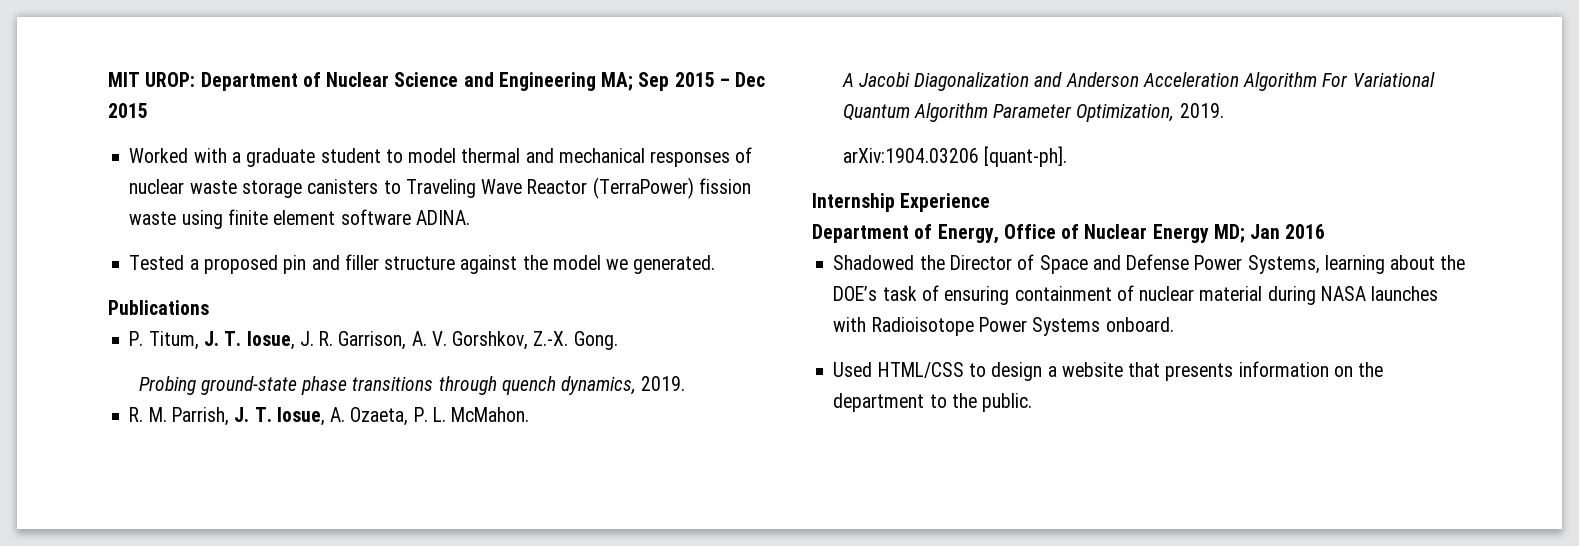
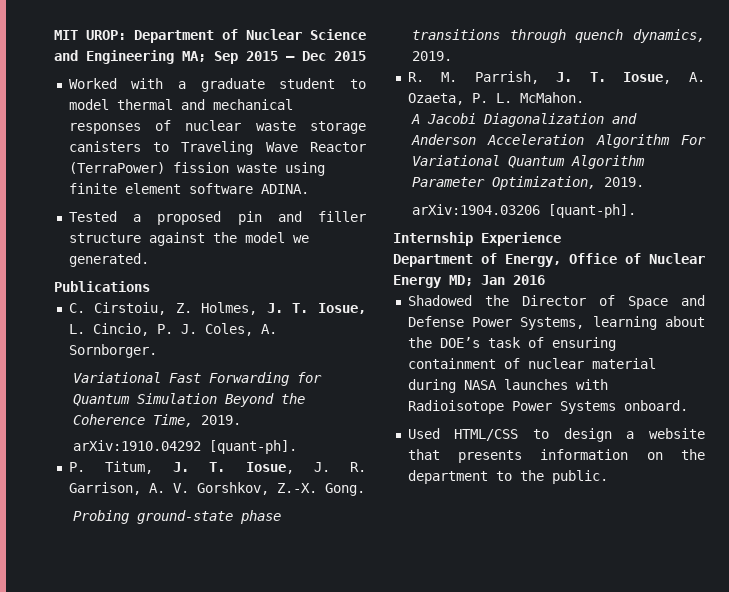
+ C. Cirstoiu, Z. Holmes, J. T. Iosue, L. Cincio, P. J. Coles, A. Sornborger.
+ Variational Fast Forwarding for Quantum Simulation Beyond the Coherence Time, 2019.
+ arXiv:1910.04292 [quant-ph].

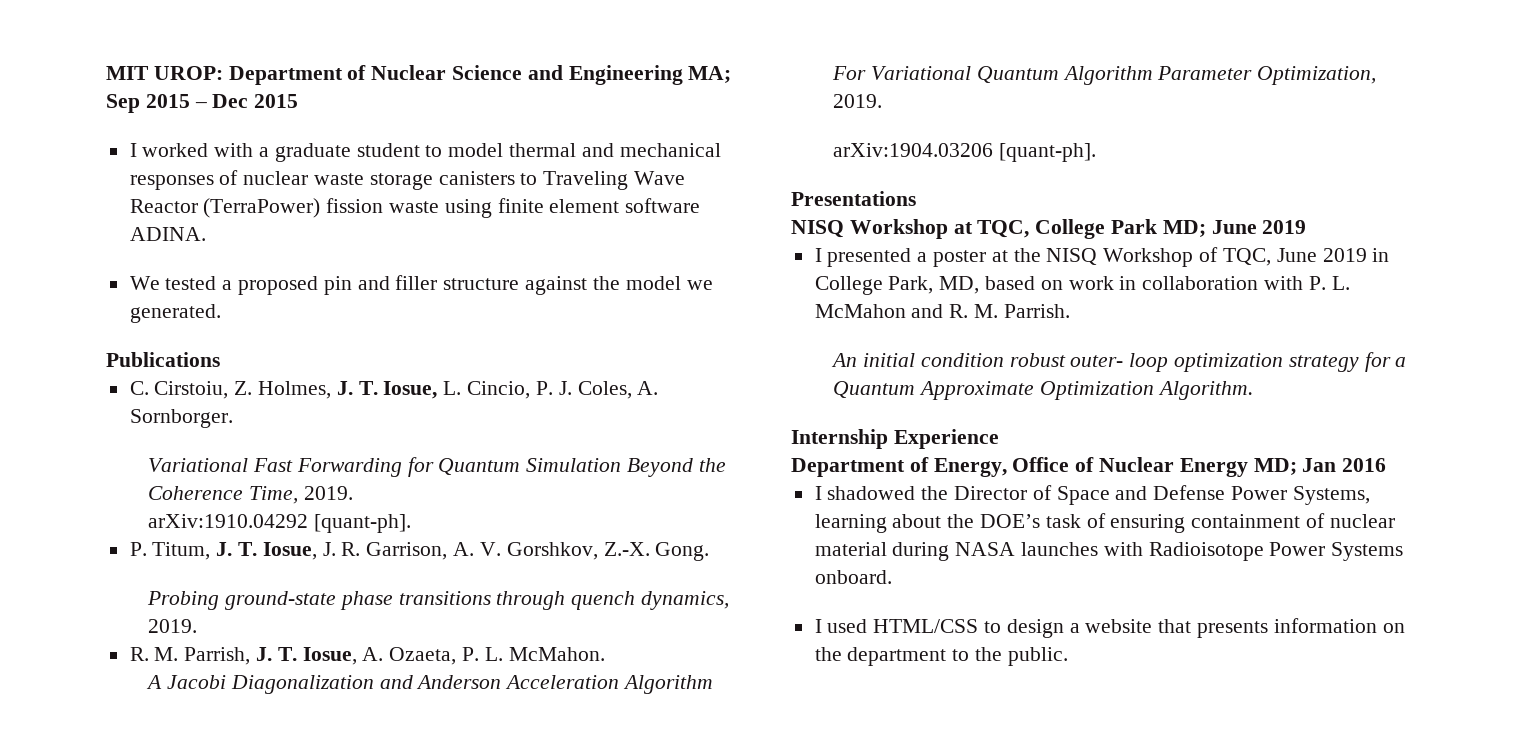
- Worked with a graduate student to model thermal and mechanical responses of nuclear waste storage canisters to Traveling Wave Reactor (TerraPower) fission waste using finite element software ADINA.
+ I worked with a graduate student to model thermal and mechanical responses of nuclear waste storage canisters to Traveling Wave Reactor (TerraPower) fission waste using finite element software ADINA.
- Tested a proposed pin and filler structure against the model we generated.
+ We tested a proposed pin and filler structure against the model we generated.
+ Presentations
+ NISQ Workshop at TQC, College Park MD; June 2019
+ I presented a poster at the NISQ Workshop of TQC, June 2019 in College Park, MD, based on work in collaboration with P. L. McMahon and R. M. Parrish.
+ An initial condition robust outer‐ loop optimization strategy for a Quantum Approximate Optimization Algorithm.
- Shadowed the Director of Space and Defense Power Systems, learning about the DOE’s task of ensuring containment of nuclear material during NASA launches with Radioisotope Power Systems onboard.
+ I shadowed the Director of Space and Defense Power Systems, learning about the DOE’s task of ensuring containment of nuclear material during NASA launches with Radioisotope Power Systems onboard.
- Used HTML/CSS to design a website that presents information on the department to the public.
+ I used HTML/CSS to design a website that presents information on the department to the public.

